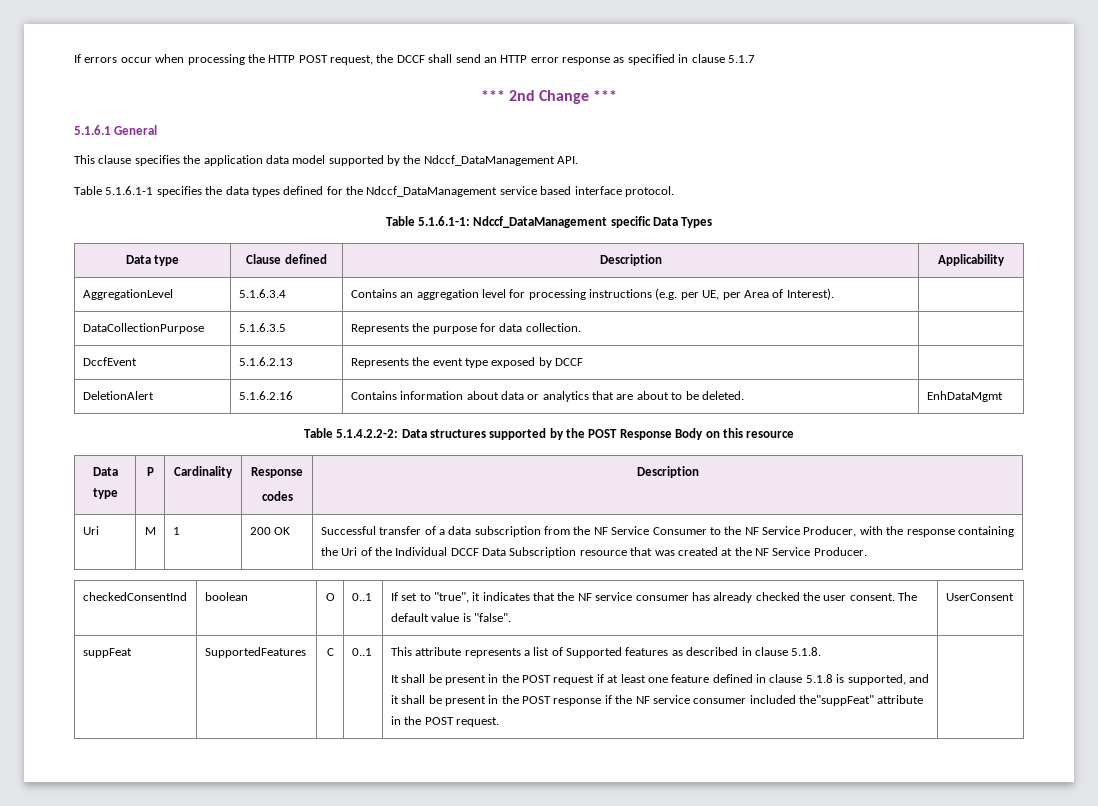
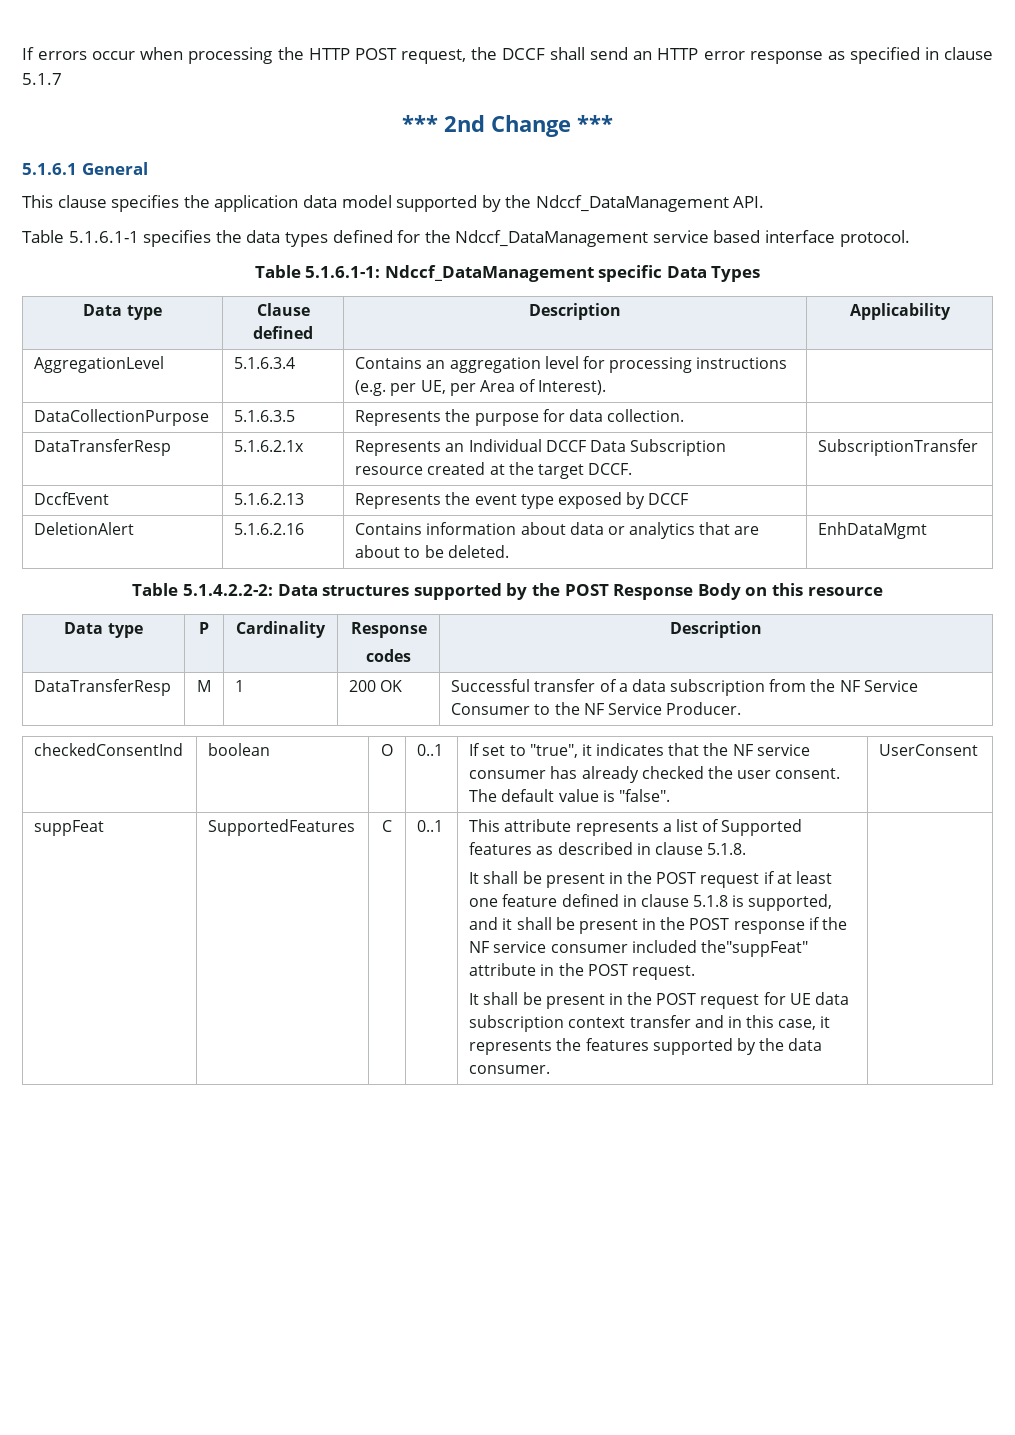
+ DataTransferResp | 5.1.6.2.1x | Represents an Individual DCCF Data Subscription resource created at the target DCCF. | SubscriptionTransfer
  Data type | P | Cardinality | Response
  codes | Description
- Uri
+ DataTransferResp
- Successful transfer of a data subscription from the NF Service Consumer to the NF Service Producer, with the response containing the Uri of the Individual DCCF Data Subscription resource that was created at the NF Service Producer.
+ Successful transfer of a data subscription from the NF Service Consumer to the NF Service Producer.
+ It shall be present in the POST request for UE data subscription context transfer and in this case, it represents the features supported by the data consumer.

